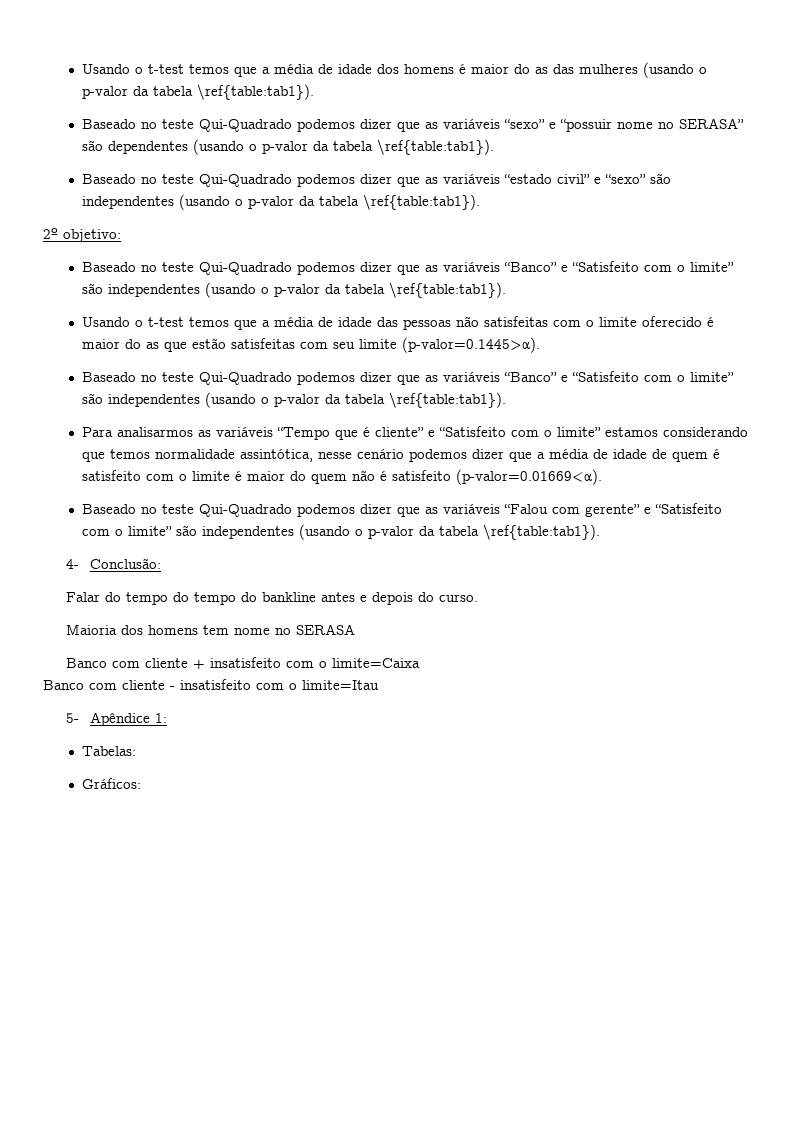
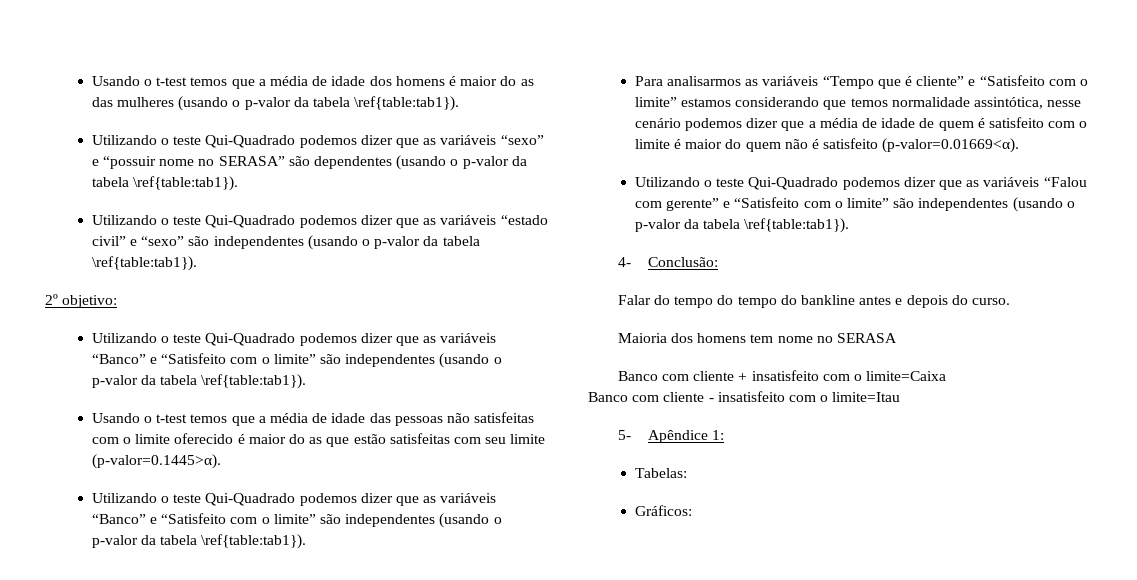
- Baseado no teste Qui-Quadrado podemos dizer que as variáveis “sexo” e “possuir nome no SERASA” são dependentes (usando o p-valor da tabela \ref{table:tab1}).
+ Utilizando o teste Qui-Quadrado podemos dizer que as variáveis “sexo” e “possuir nome no SERASA” são dependentes (usando o p-valor da tabela \ref{table:tab1}).
- Baseado no teste Qui-Quadrado podemos dizer que as variáveis “estado civil” e “sexo” são independentes (usando o p-valor da tabela \ref{table:tab1}).
+ Utilizando o teste Qui-Quadrado podemos dizer que as variáveis “estado civil” e “sexo” são independentes (usando o p-valor da tabela \ref{table:tab1}).
  2º objetivo:
- Baseado no teste Qui-Quadrado podemos dizer que as variáveis “Banco” e “Satisfeito com o limite” são independentes (usando o p-valor da tabela \ref{table:tab1}).
+ Utilizando o teste Qui-Quadrado podemos dizer que as variáveis “Banco” e “Satisfeito com o limite” são independentes (usando o p-valor da tabela \ref{table:tab1}).
  Usando o t-test temos que a média de idade das pessoas não satisfeitas com o limite oferecido é maior do as que estão satisfeitas com seu limite (p-valor=0.1445>α).
- Baseado no teste Qui-Quadrado podemos dizer que as variáveis “Banco” e “Satisfeito com o limite” são independentes (usando o p-valor da tabela \ref{table:tab1}).
+ Utilizando o teste Qui-Quadrado podemos dizer que as variáveis “Banco” e “Satisfeito com o limite” são independentes (usando o p-valor da tabela \ref{table:tab1}).
- Baseado no teste Qui-Quadrado podemos dizer que as variáveis “Falou com gerente” e “Satisfeito com o limite” são independentes (usando o p-valor da tabela \ref{table:tab1}).
+ Utilizando o teste Qui-Quadrado podemos dizer que as variáveis “Falou com gerente” e “Satisfeito com o limite” são independentes (usando o p-valor da tabela \ref{table:tab1}).

